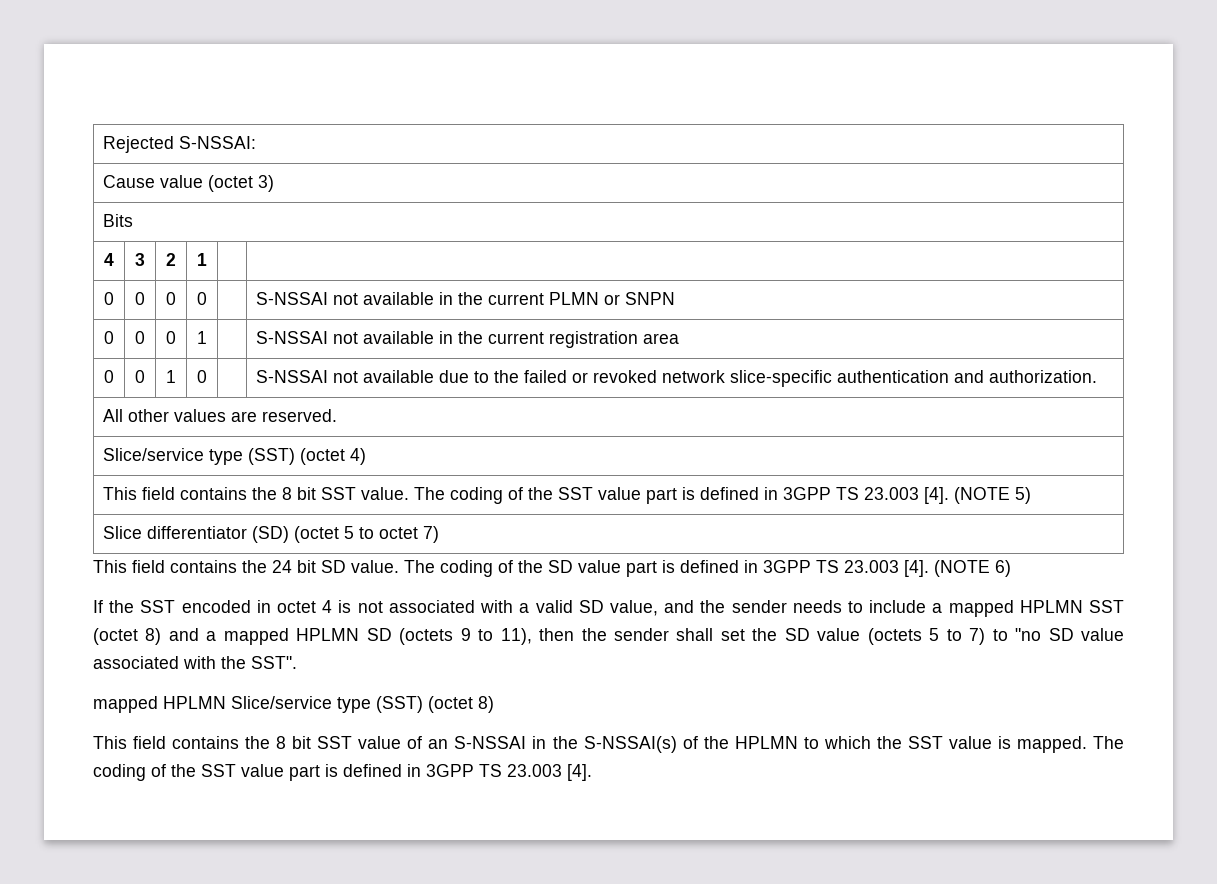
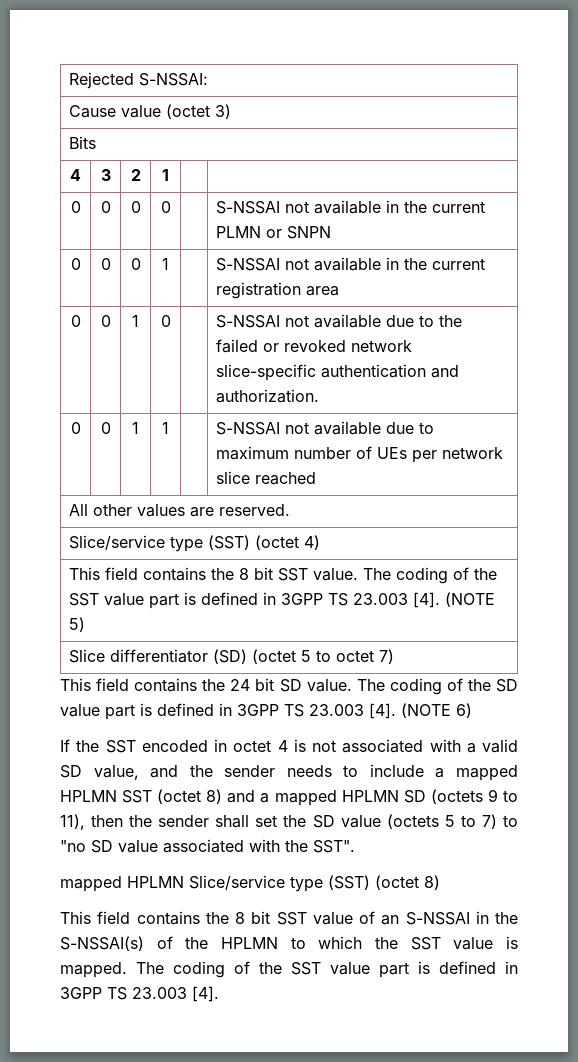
+ 0 | 0 | 1 | 1 | | S-NSSAI not available due to maximum number of UEs per network slice reached

